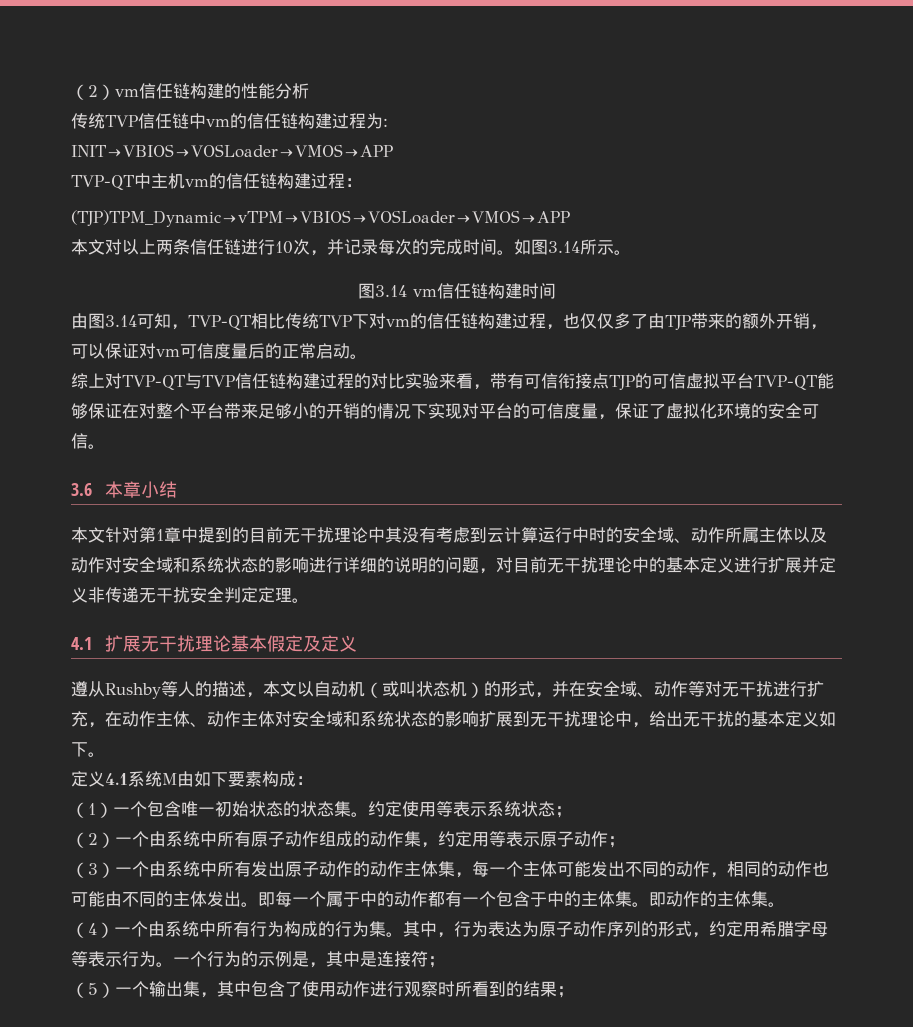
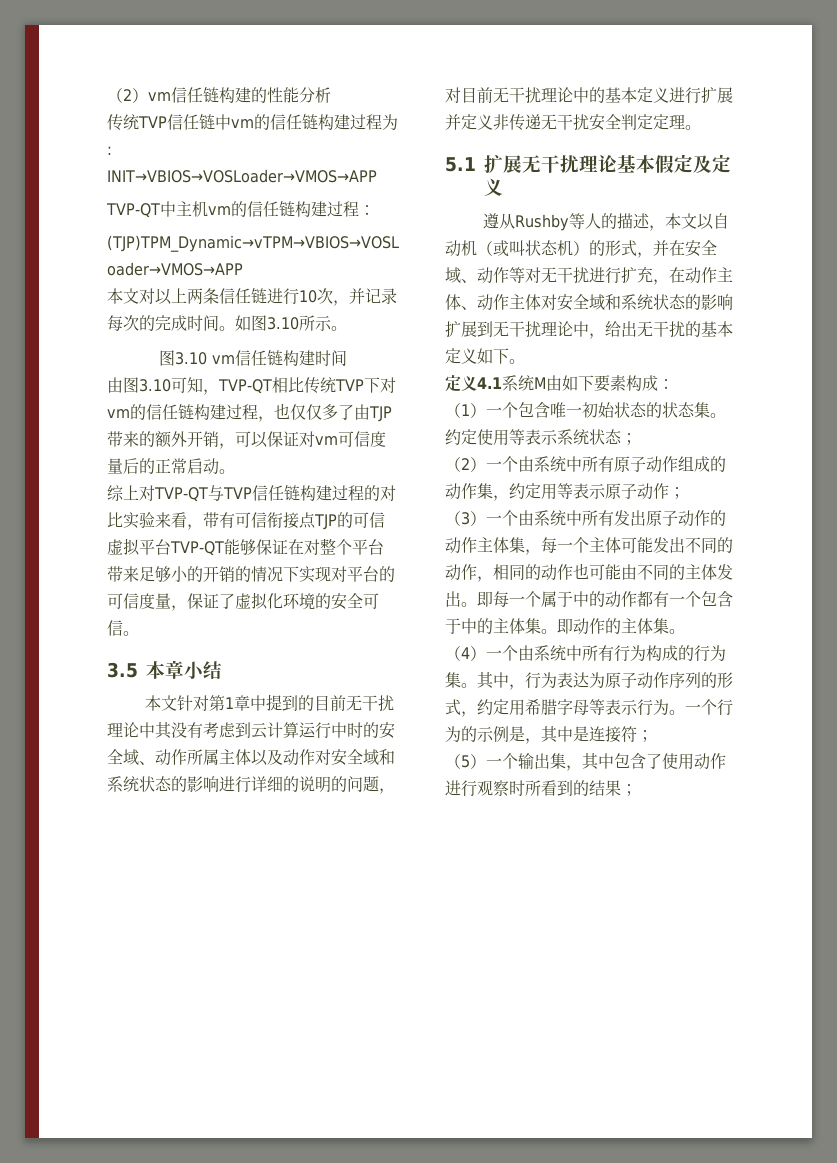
- 如图3.14所示。
+ 如图3.10所示。
- 图3.14 vm信任链构建时间
+ 图3.10 vm信任链构建时间
- 由图3.14可知，TVP-QT相比传统TVP下对vm的信任链构建过程，也仅仅多了由TJP带来的额外开销，可以保证对vm可信度量后的正常启动。
+ 由图3.10可知，TVP-QT相比传统TVP下对vm的信任链构建过程，也仅仅多了由TJP带来的额外开销，可以保证对vm可信度量后的正常启动。
- 3.6本章小结
+ 3.5本章小结
- 4.1扩展无干扰理论基本假定及定义
+ 5.1扩展无干扰理论基本假定及定义

